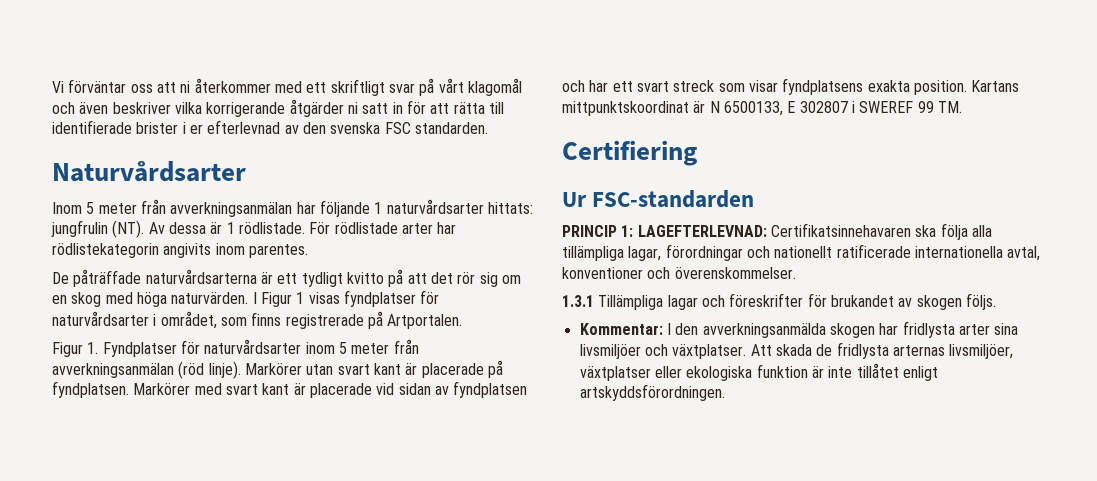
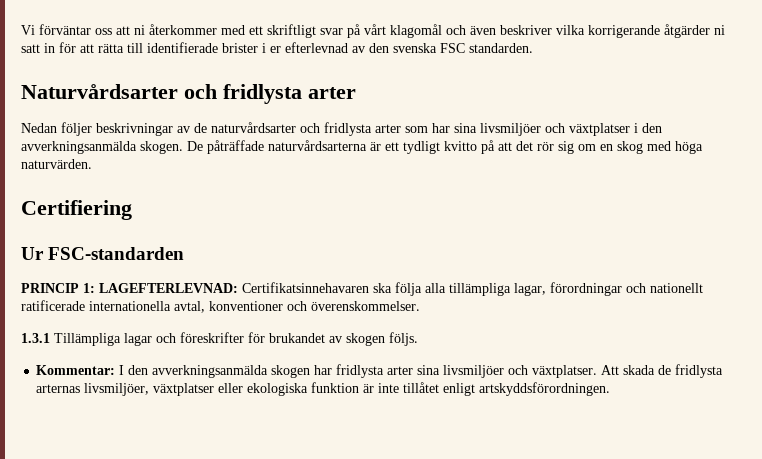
- Naturvårdsarter
- Inom 5 meter från avverkningsanmälan har följande 1 naturvårdsarter hittats: jungfrulin (NT). Av dessa är 1 rödlistade. För rödlistade arter har rödlistekategorin angivits inom parentes.
- De påträffade naturvårdsarterna är ett tydligt kvitto på att det rör sig om en skog med höga naturvärden. I Figur 1 visas fyndplatser för naturvårdsarter i området, som finns registrerade på Artportalen.
- Figur 1. Fyndplatser för naturvårdsarter inom 5 meter från avverkningsanmälan (röd linje). Markörer utan svart kant är placerade på fyndplatsen. Markörer med svart kant är placerade vid sidan av fyndplatsen och har ett svart streck som visar fyndplatsens exakta position. Kartans mittpunktskoordinat är N 6500133, E 302807 i SWEREF 99 TM.
+ Naturvårdsarter och fridlysta arter
+ Nedan följer beskrivningar av de naturvårdsarter och fridlysta arter som har sina livsmiljöer och växtplatser i den avverkningsanmälda skogen. De påträffade naturvårdsarterna är ett tydligt kvitto på att det rör sig om en skog med höga naturvärden.

